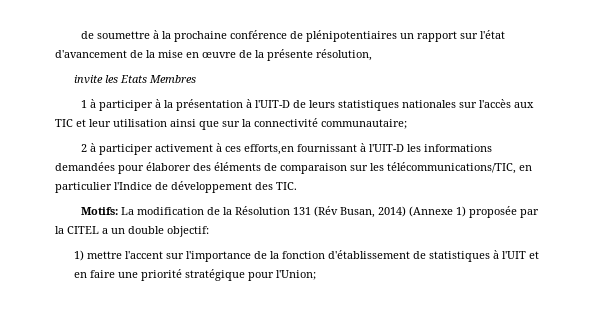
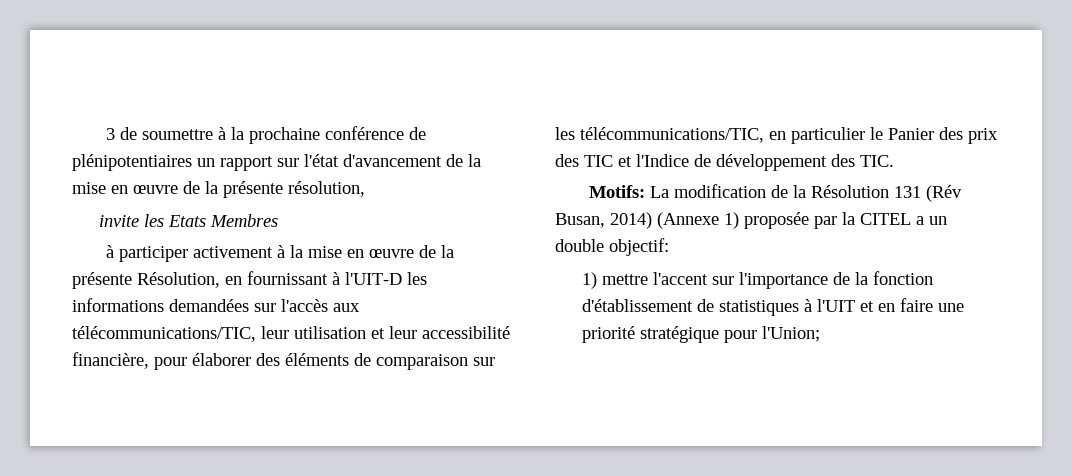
- de soumettre à la prochaine conférence de plénipotentiaires un rapport sur l'état d'avancement de la mise en œuvre de la présente résolution,
+ 3 de soumettre à la prochaine conférence de plénipotentiaires un rapport sur l'état d'avancement de la mise en œuvre de la présente résolution,
- 1 à participer à la présentation à l'UIT-D de leurs statistiques nationales sur l'accès aux TIC et leur utilisation ainsi que sur la connectivité communautaire;
- 2 à participer activement à ces efforts,en fournissant à l'UIT-D les informations demandées pour élaborer des éléments de comparaison sur les télécommunications/TIC, en particulier l'Indice de développement des TIC.
+ à participer activement à la mise en œuvre de la présente Résolution, en fournissant à l'UIT-D les informations demandées sur l'accès aux télécommunications/TIC, leur utilisation et leur accessibilité financière, pour élaborer des éléments de comparaison sur les télécommunications/TIC, en particulier le Panier des prix des TIC et l'Indice de développement des TIC.

